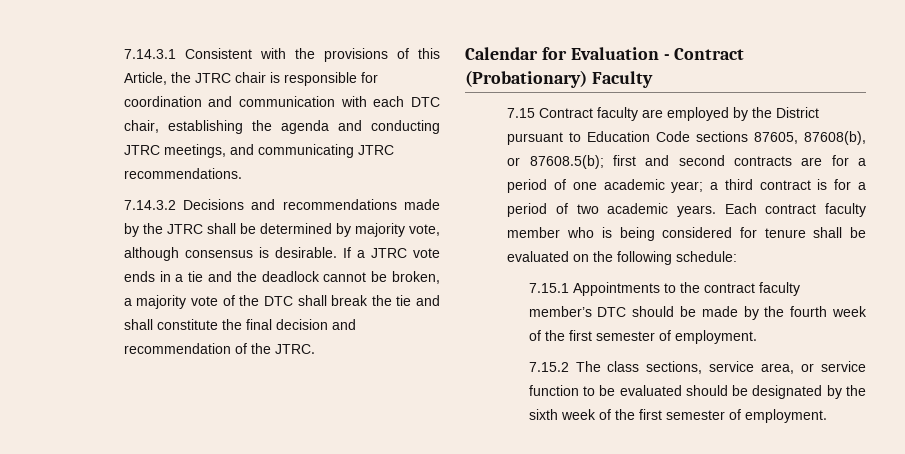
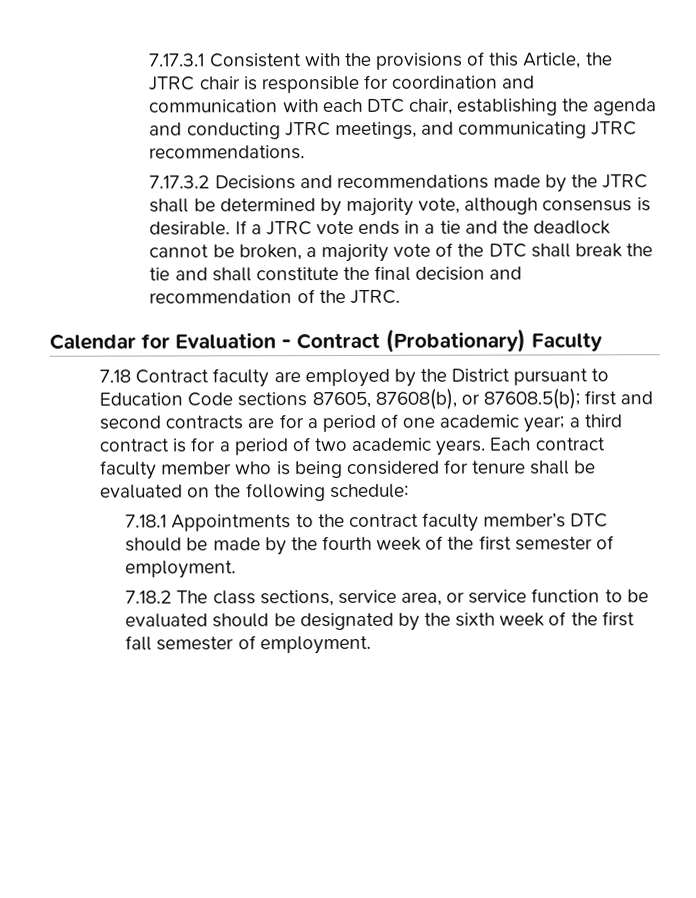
- 7.14.3.1 Consistent with the provisions of this Article, the JTRC chair is responsible for coordination and communication with each DTC chair, establishing the agenda and conducting JTRC meetings, and communicating JTRC recommendations.
+ 7.17.3.1 Consistent with the provisions of this Article, the JTRC chair is responsible for coordination and communication with each DTC chair, establishing the agenda and conducting JTRC meetings, and communicating JTRC recommendations.
- 7.14.3.2 Decisions and recommendations made by the JTRC shall be determined by majority vote, although consensus is desirable.
+ 7.17.3.2 Decisions and recommendations made by the JTRC shall be determined by majority vote, although consensus is desirable.
- 7.15 Contract faculty are employed by the District pursuant to Education Code sections 87605, 87608(b), or 87608.5(b); first and second contracts are for a period of one academic year; a third contract is for a period of two academic years.
+ 7.18 Contract faculty are employed by the District pursuant to Education Code sections 87605, 87608(b), or 87608.5(b); first and second contracts are for a period of one academic year; a third contract is for a period of two academic years.
- 7.15.1 Appointments to the contract faculty member’s DTC should be made by the fourth week of the first semester of employment.
+ 7.18.1 Appointments to the contract faculty member’s DTC should be made by the fourth week of the first semester of employment.
- 7.15.2 The class sections, service area, or service function to be evaluated should be designated by the sixth week of the first semester of employment.
+ 7.18.2 The class sections, service area, or service function to be evaluated should be designated by the sixth week of the first fall semester of employment.

